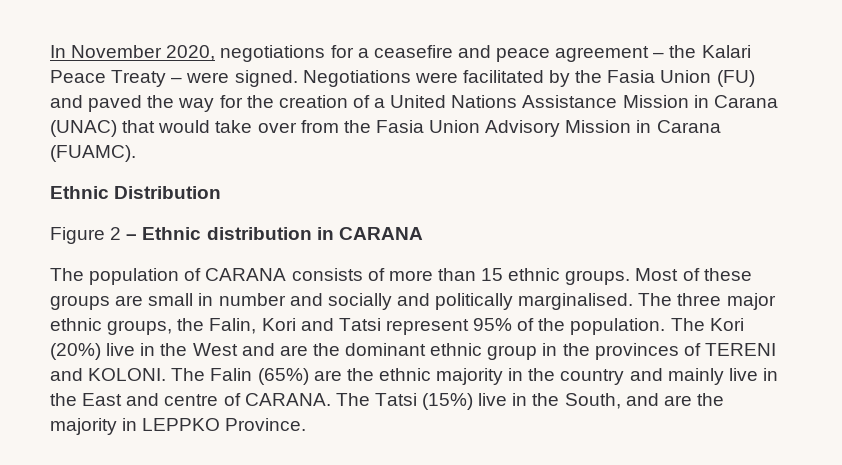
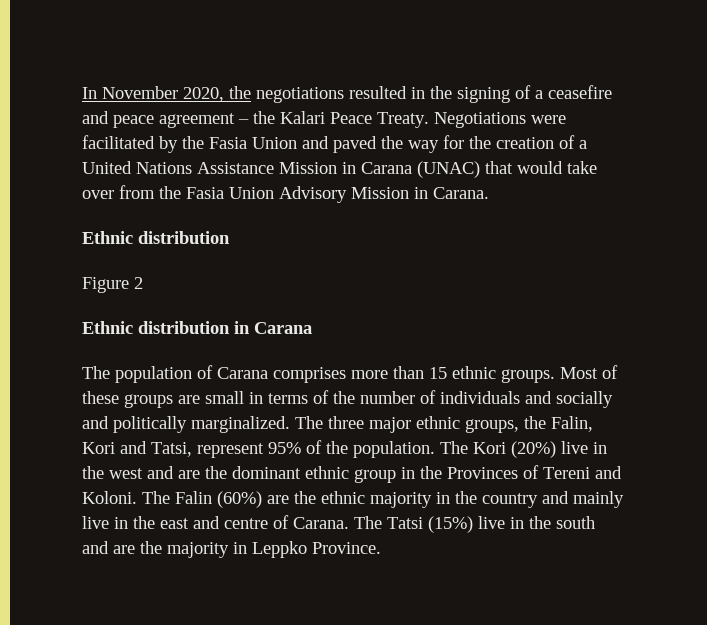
- In November 2020, negotiations for a ceasefire and peace agreement – the Kalari Peace Treaty – were signed.
+ In November 2020, the negotiations resulted in the signing of a ceasefire and peace agreement – the Kalari Peace Treaty.
- Negotiations were facilitated by the Fasia Union (FU) and paved the way for the creation of a United Nations Assistance Mission in Carana (UNAC) that would take over from the Fasia Union Advisory Mission in Carana (FUAMC).
- Ethnic Distribution
+ Negotiations were facilitated by the Fasia Union and paved the way for the creation of a United Nations Assistance Mission in Carana (UNAC) that would take over from the Fasia Union Advisory Mission in Carana.
+ Ethnic distribution
- Figure 2 – Ethnic distribution in CARANA
+ Figure 2
+ Ethnic distribution in Carana
- The population of CARANA consists of more than 15 ethnic groups.
+ The population of Carana comprises more than 15 ethnic groups.
- Most of these groups are small in number and socially and politically marginalised.
+ Most of these groups are small in terms of the number of individuals and socially and politically marginalized.
- The three major ethnic groups, the Falin, Kori and Tatsi represent 95% of the population.
+ The three major ethnic groups, the Falin, Kori and Tatsi, represent 95% of the population.
- The Kori (20%) live in the West and are the dominant ethnic group in the provinces of TERENI and KOLONI.
+ The Kori (20%) live in the west and are the dominant ethnic group in the Provinces of Tereni and Koloni.
- The Falin (65%) are the ethnic majority in the country and mainly live in the East and centre of CARANA.
+ The Falin (60%) are the ethnic majority in the country and mainly live in the east and centre of Carana.
- The Tatsi (15%) live in the South, and are the majority in LEPPKO Province.
+ The Tatsi (15%) live in the south and are the majority in Leppko Province.

